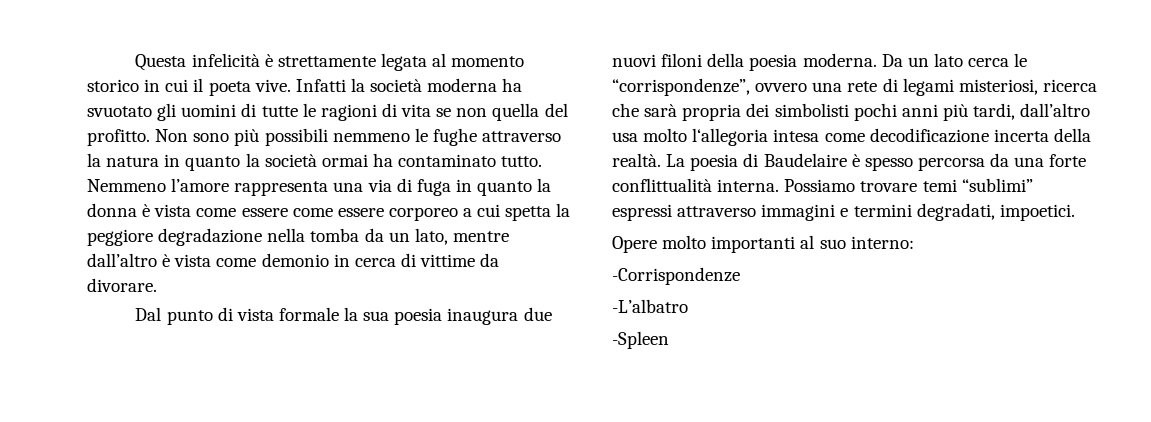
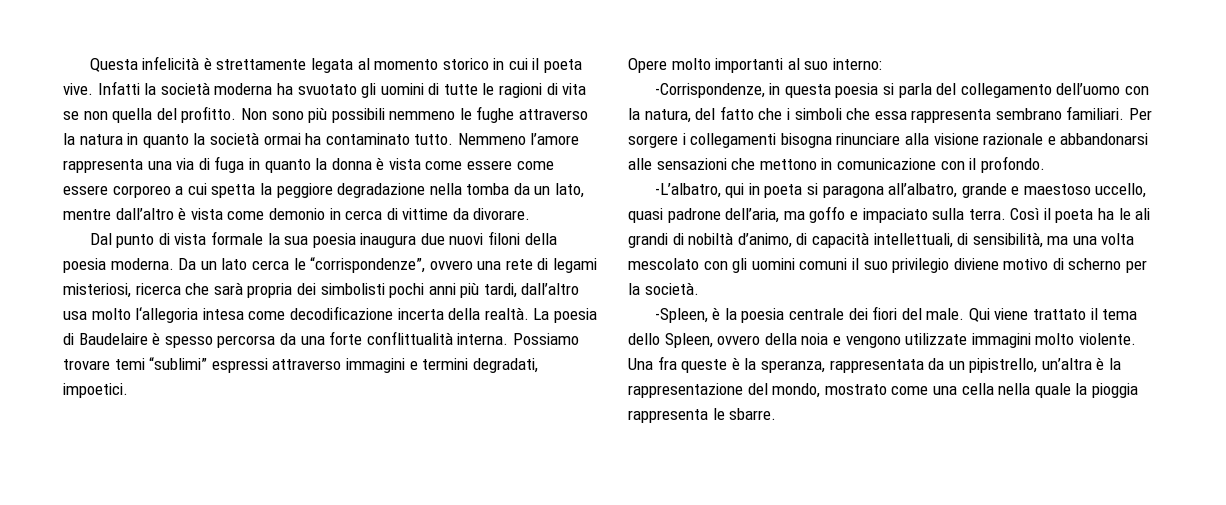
- -Corrispondenze
- -L’albatro
- -Spleen
+ -Corrispondenze, in questa poesia si parla del collegamento dell’uomo con la natura, del fatto che i simboli che essa rappresenta sembrano familiari. Per sorgere i collegamenti bisogna rinunciare alla visione razionale e abbandonarsi alle sensazioni che mettono in comunicazione con il profondo.
+ -L’albatro, qui in poeta si paragona all’albatro, grande e maestoso uccello, quasi padrone dell’aria, ma goffo e impaciato sulla terra. Così il poeta ha le ali grandi di nobiltà d’animo, di capacità intellettuali, di sensibilità, ma una volta mescolato con gli uomini comuni il suo privilegio diviene motivo di scherno per la società.
+ -Spleen, è la poesia centrale dei fiori del male. Qui viene trattato il tema dello Spleen, ovvero della noia e vengono utilizzate immagini molto violente. Una fra queste è la speranza, rappresentata da un pipistrello, un’altra è la rappresentazione del mondo, mostrato come una cella nella quale la pioggia rappresenta le sbarre.

